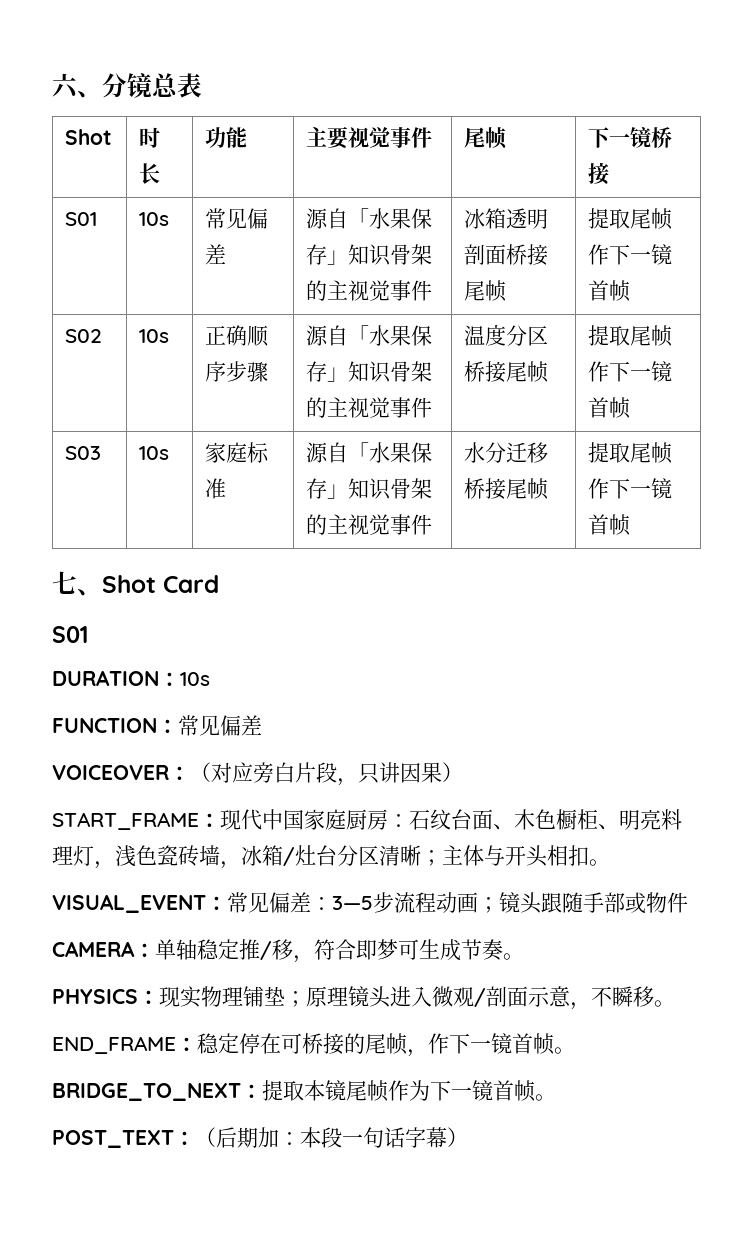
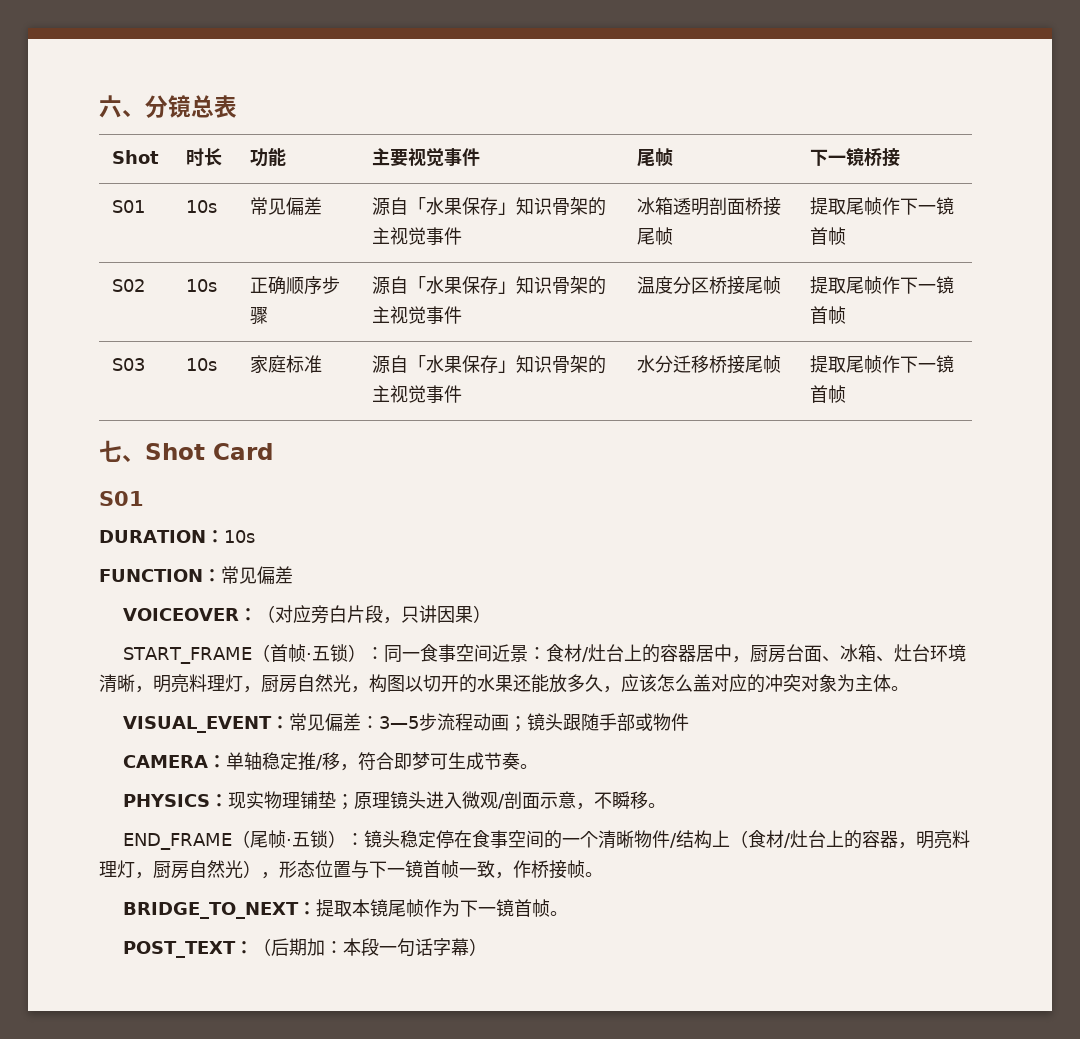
- START_FRAME：现代中国家庭厨房：石纹台面、木色橱柜、明亮料理灯，浅色瓷砖墙，冰箱/灶台分区清晰；主体与开头相扣。
+ START_FRAME（首帧·五锁）：同一食事空间近景：食材/灶台上的容器居中，厨房台面、冰箱、灶台环境清晰，明亮料理灯，厨房自然光，构图以切开的水果还能放多久，应该怎么盖对应的冲突对象为主体。
- END_FRAME：稳定停在可桥接的尾帧，作下一镜首帧。
+ END_FRAME（尾帧·五锁）：镜头稳定停在食事空间的一个清晰物件/结构上（食材/灶台上的容器，明亮料理灯，厨房自然光），形态位置与下一镜首帧一致，作桥接帧。

